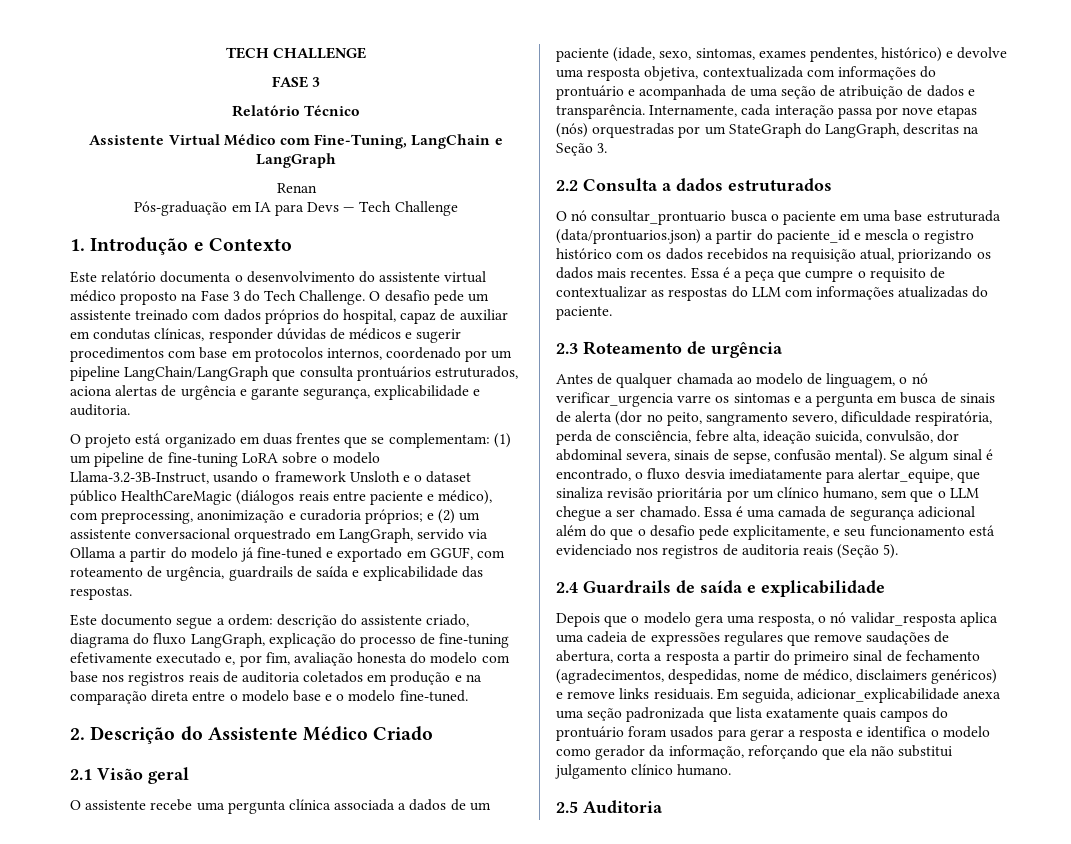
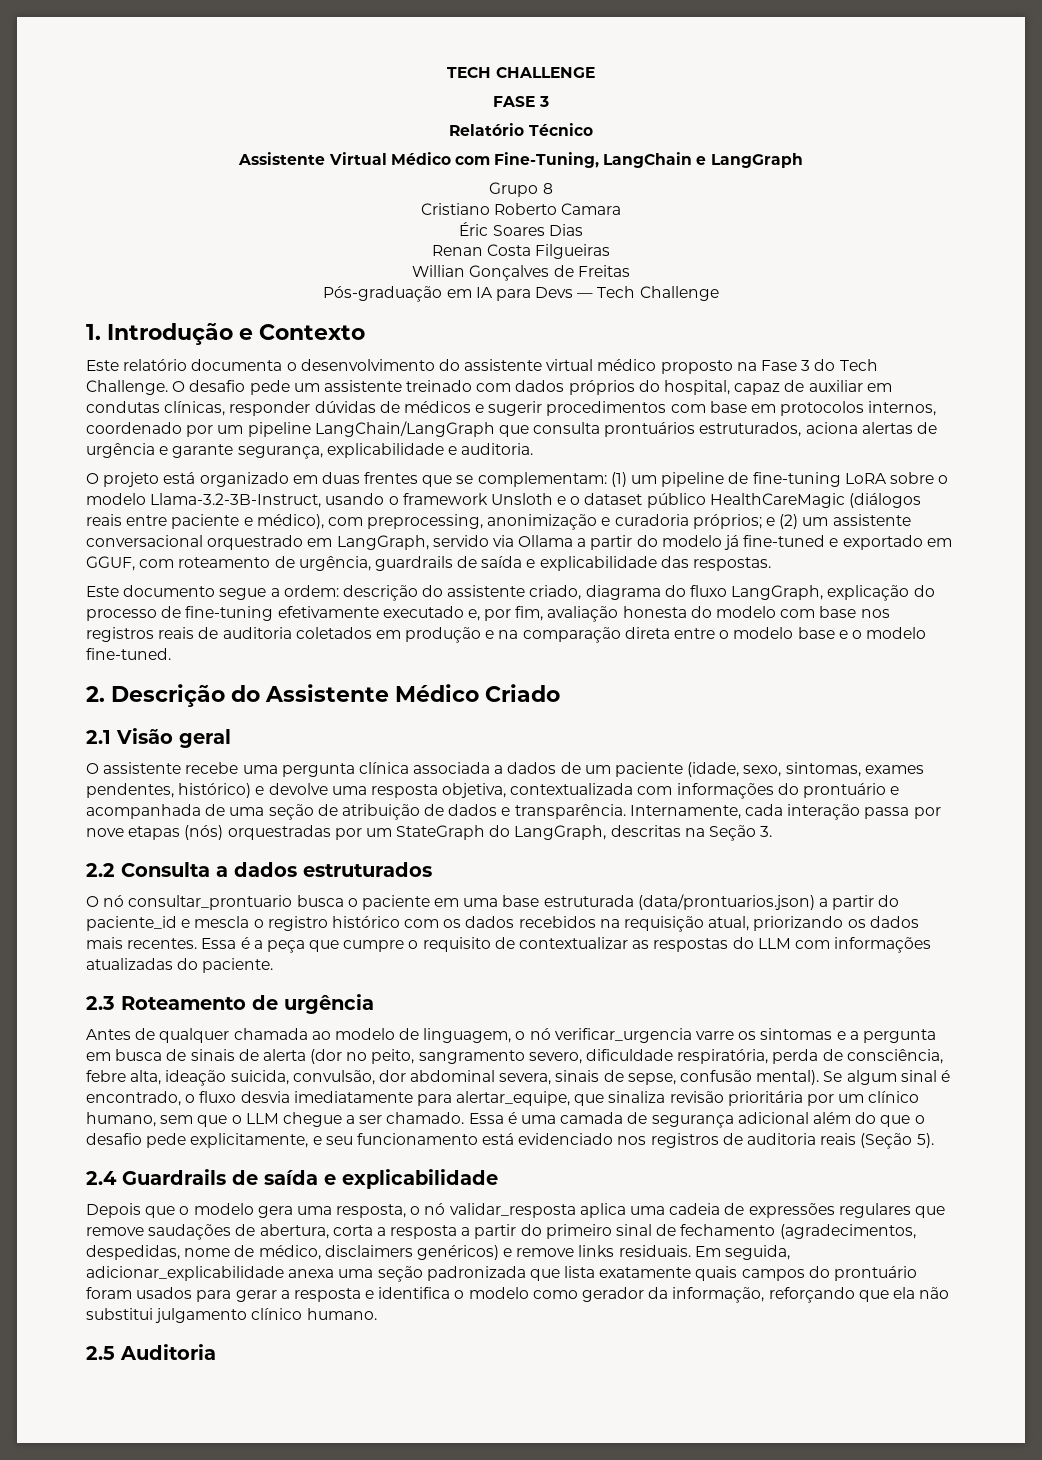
- Renan
+ Grupo 8
+ Cristiano Roberto Camara
+ Éric Soares Dias
+ Renan Costa Filgueiras
+ Willian Gonçalves de Freitas

